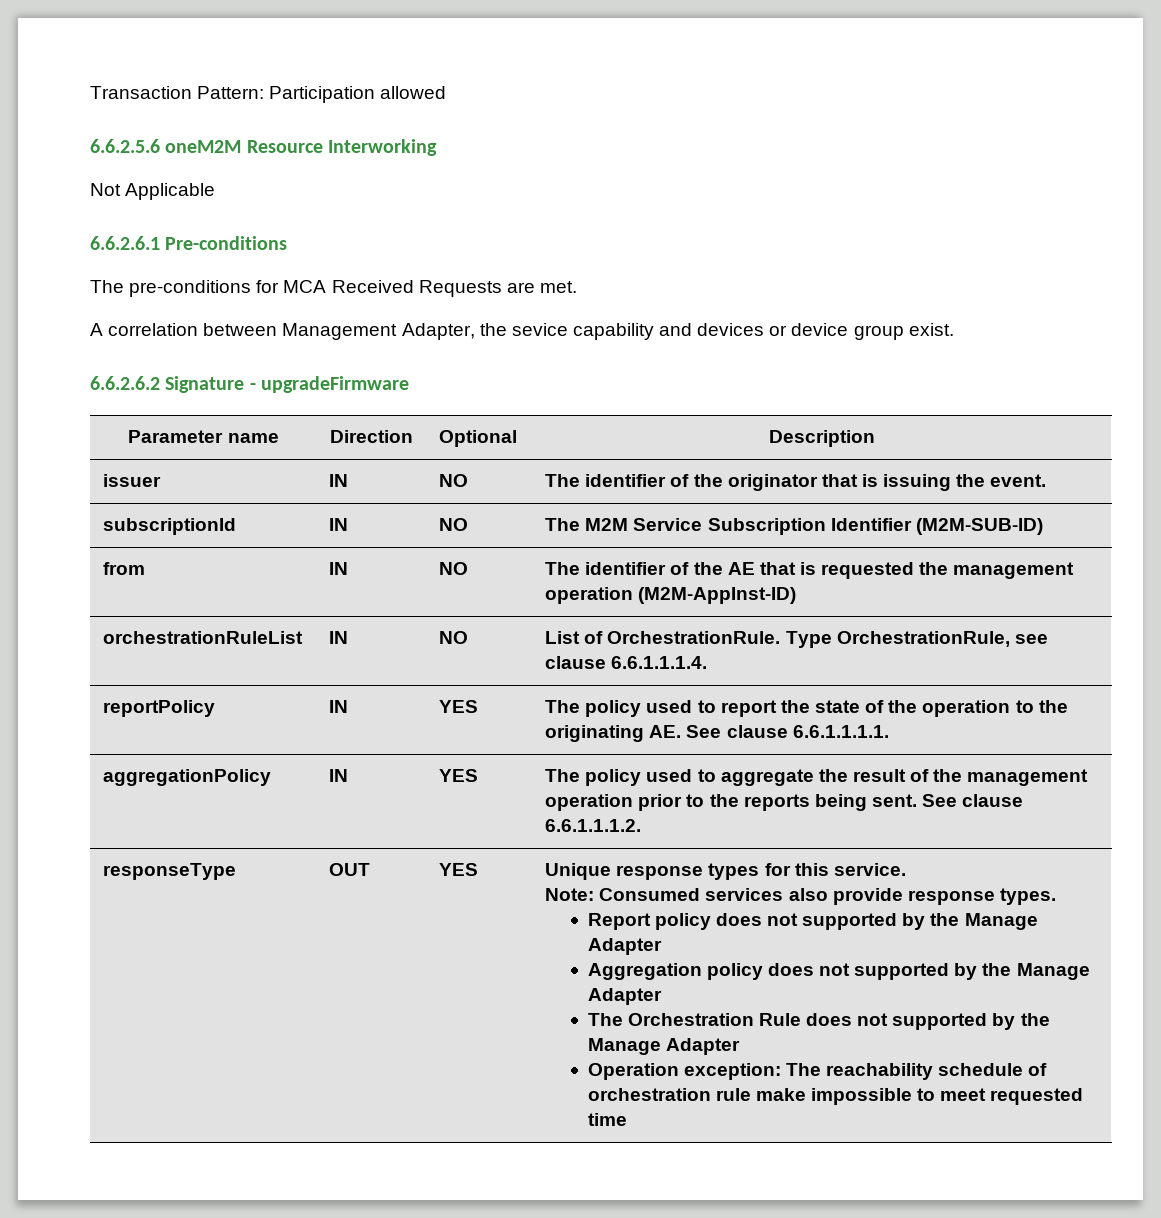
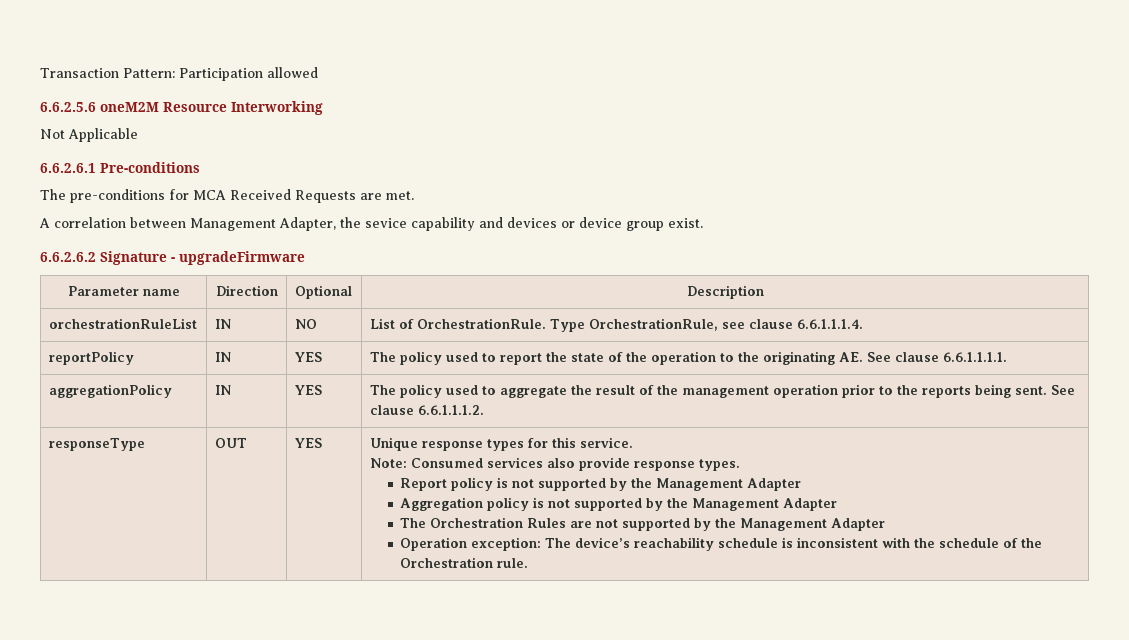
- issuer | IN | NO | The identifier of the originator that is issuing the event.
- subscriptionId | IN | NO | The M2M Service Subscription Identifier (M2M-SUB-ID)
- from | IN | NO | The identifier of the AE that is requested the management operation (M2M-AppInst-ID)
- Report policy does not supported by the Manage Adapter
+ Report policy is not supported by the Management Adapter
- Aggregation policy does not supported by the Manage Adapter
+ Aggregation policy is not supported by the Management Adapter
- The Orchestration Rule does not supported by the Manage Adapter
+ The Orchestration Rules are not supported by the Management Adapter
- Operation exception: The reachability schedule of orchestration rule make impossible to meet requested time
+ Operation exception: The device’s reachability schedule is inconsistent with the schedule of the Orchestration rule.

